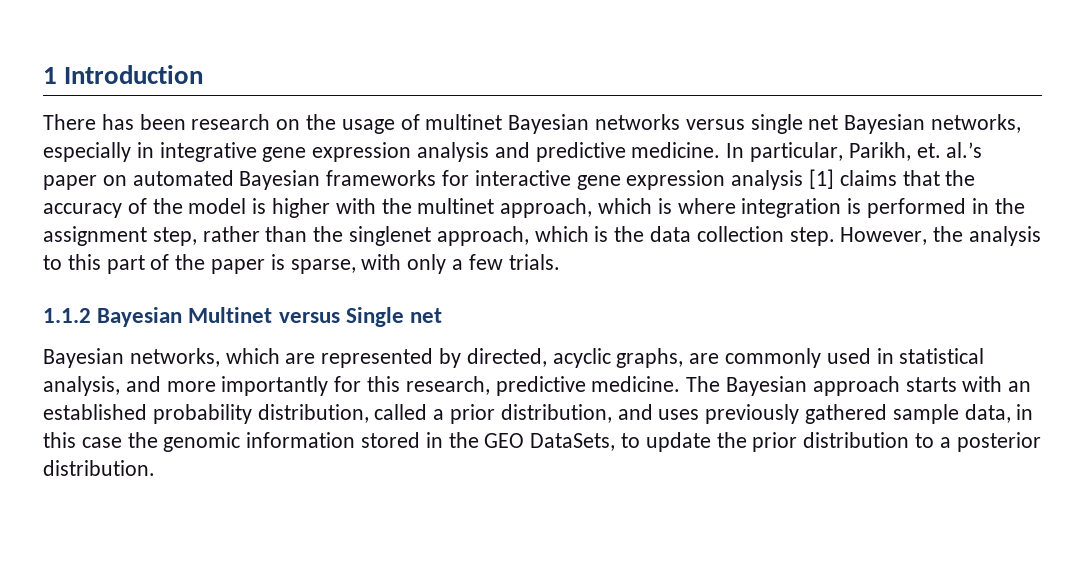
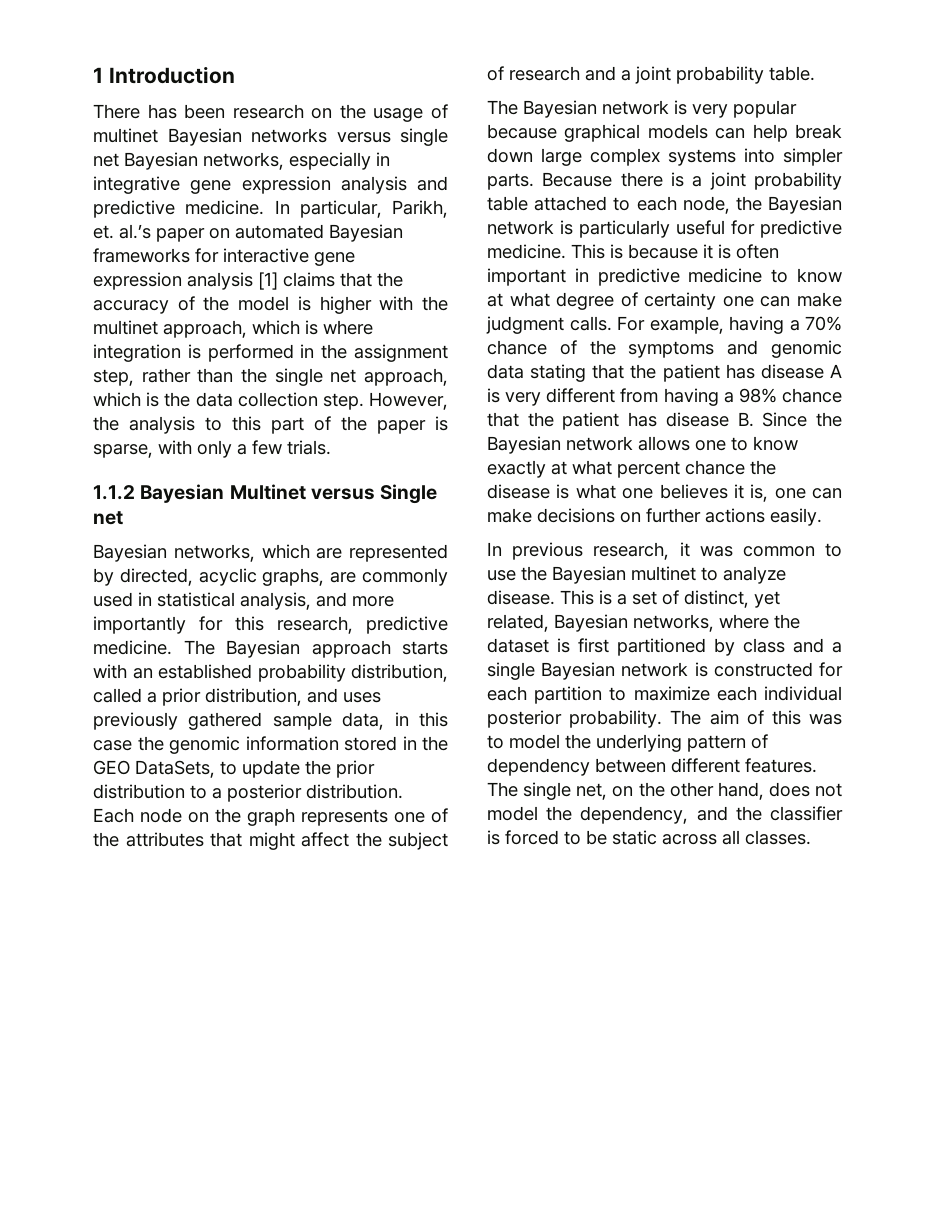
- In particular, Parikh, et. al.’s paper on automated Bayesian frameworks for interactive gene expression analysis [1] claims that the accuracy of the model is higher with the multinet approach, which is where integration is performed in the assignment step, rather than the singlenet approach, which is the data collection step.
+ In particular, Parikh, et. al.’s paper on automated Bayesian frameworks for interactive gene expression analysis [1] claims that the accuracy of the model is higher with the multinet approach, which is where integration is performed in the assignment step, rather than the single net approach, which is the data collection step.
+ Each node on the graph represents one of the attributes that might affect the subject of research and a joint probability table.
+ The Bayesian network is very popular because graphical models can help break down large complex systems into simpler parts. Because there is a joint probability table attached to each node, the Bayesian network is particularly useful for predictive medicine. This is because it is often important in predictive medicine to know at what degree of certainty one can make judgment calls. For example, having a 70% chance of the symptoms and genomic data stating that the patient has disease A is very different from having a 98% chance that the patient has disease B. Since the Bayesian network allows one to know exactly at what percent chance the disease is what one believes it is, one can make decisions on further actions easily.
+ In previous research, it was common to use the Bayesian multinet to analyze disease. This is a set of distinct, yet related, Bayesian networks, where the dataset is first partitioned by class and a single Bayesian network is constructed for each partition to maximize each individual posterior probability. The aim of this was to model the underlying pattern of dependency between different features. The single net, on the other hand, does not model the dependency, and the classifier is forced to be static across all classes.

